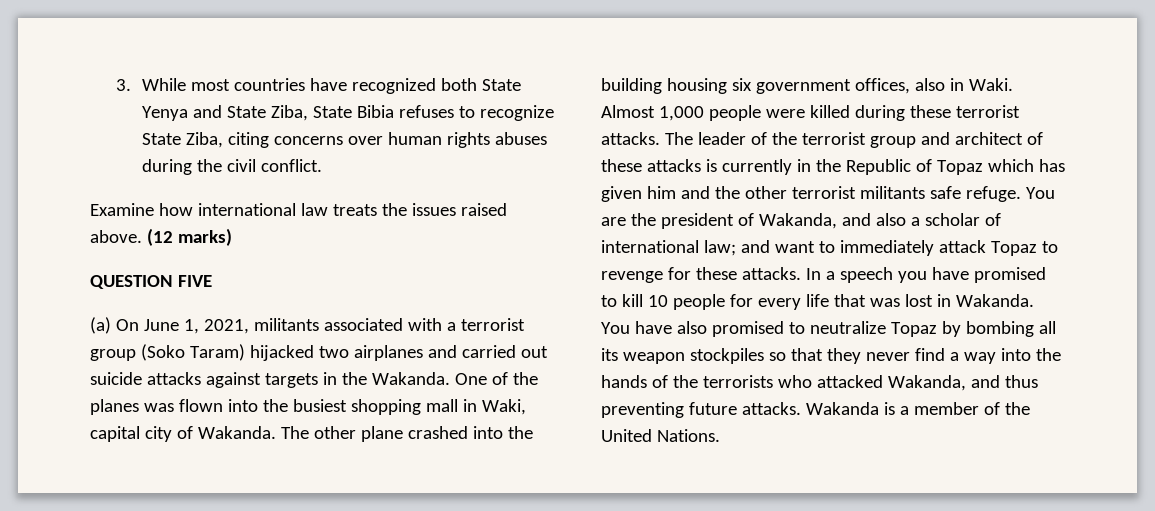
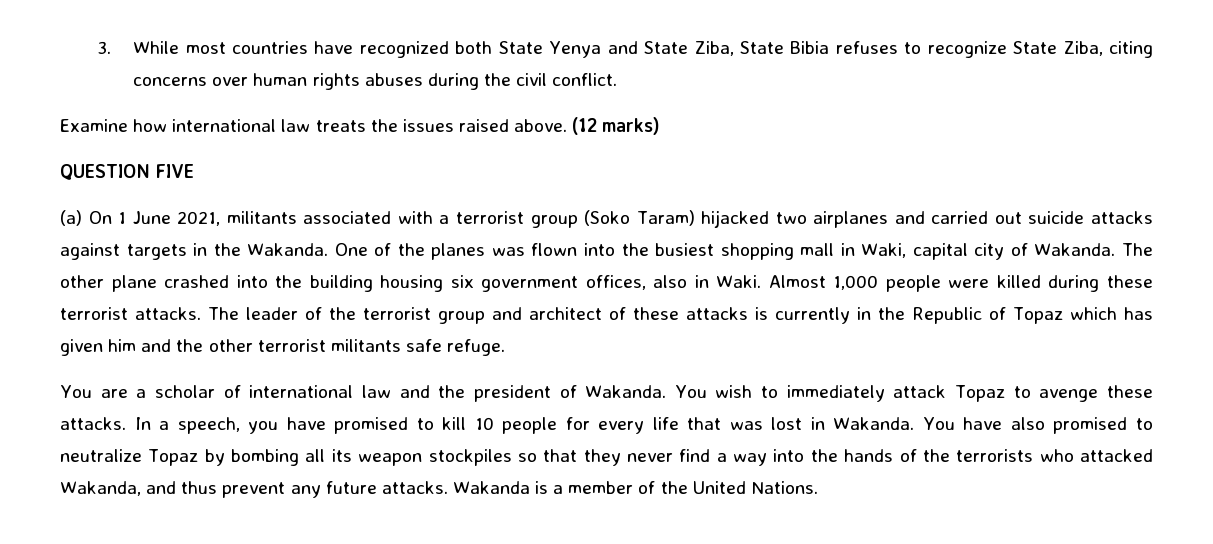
- (a) On June 1, 2021, militants associated with a terrorist group (Soko Taram) hijacked two airplanes and carried out suicide attacks against targets in the Wakanda.
+ (a) On 1 June 2021, militants associated with a terrorist group (Soko Taram) hijacked two airplanes and carried out suicide attacks against targets in the Wakanda.
- The leader of the terrorist group and architect of these attacks is currently in the Republic of Topaz which has given him and the other terrorist militants safe refuge. You are the president of Wakanda, and also a scholar of international law; and want to immediately attack Topaz to revenge for these attacks.
+ The leader of the terrorist group and architect of these attacks is currently in the Republic of Topaz which has given him and the other terrorist militants safe refuge.
+ You are a scholar of international law and the president of Wakanda. You wish to immediately attack Topaz to avenge these attacks.
- In a speech you have promised to kill 10 people for every life that was lost in Wakanda.
+ In a speech, you have promised to kill 10 people for every life that was lost in Wakanda.
- You have also promised to neutralize Topaz by bombing all its weapon stockpiles so that they never find a way into the hands of the terrorists who attacked Wakanda, and thus preventing future attacks.
+ You have also promised to neutralize Topaz by bombing all its weapon stockpiles so that they never find a way into the hands of the terrorists who attacked Wakanda, and thus prevent any future attacks.

